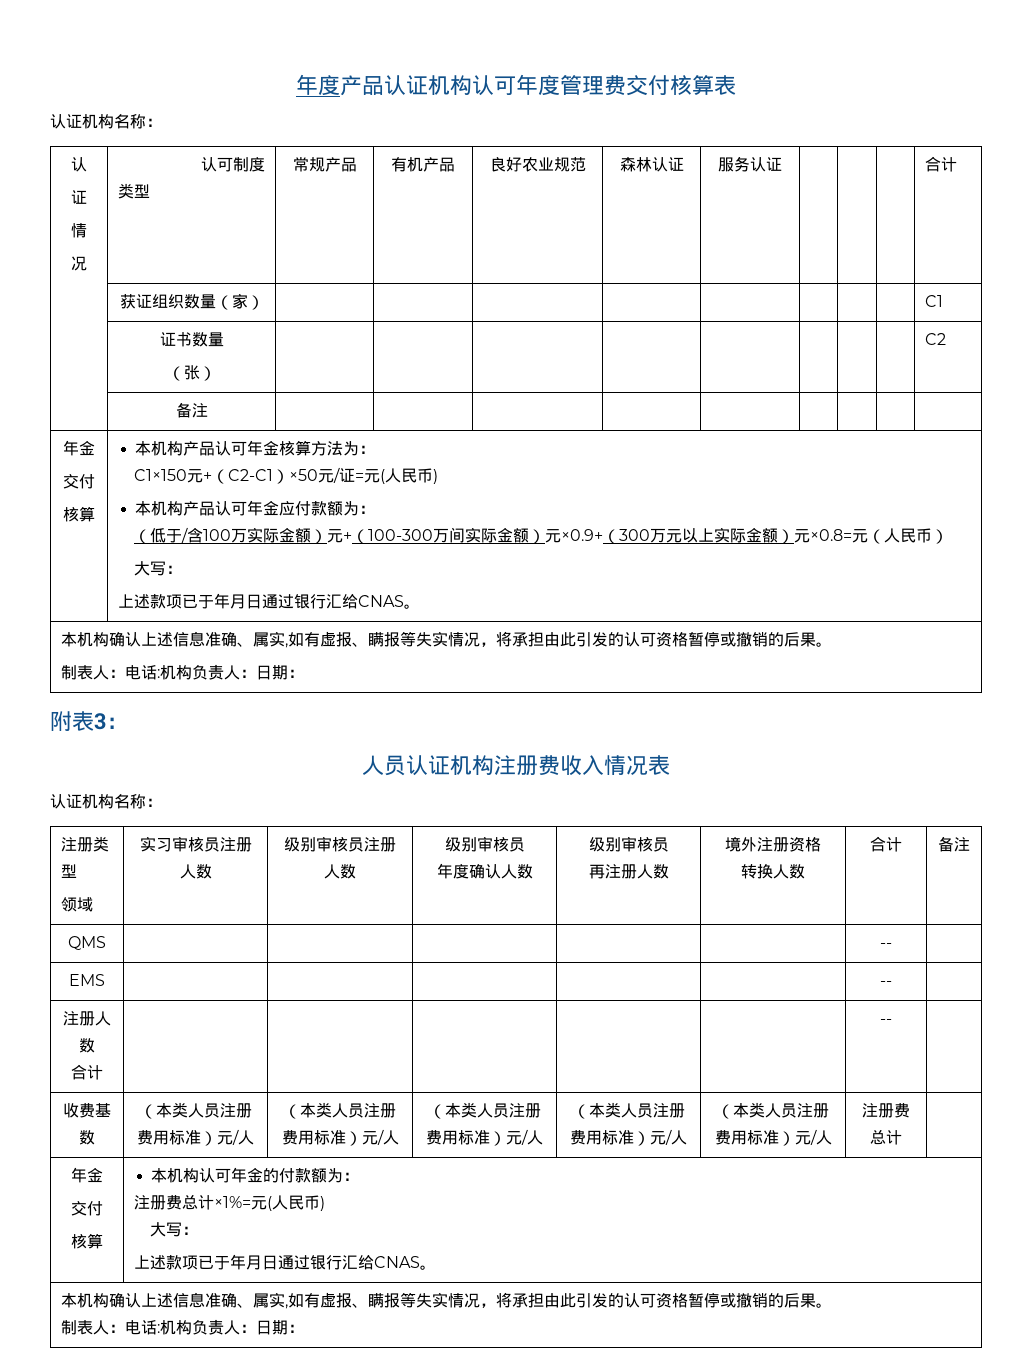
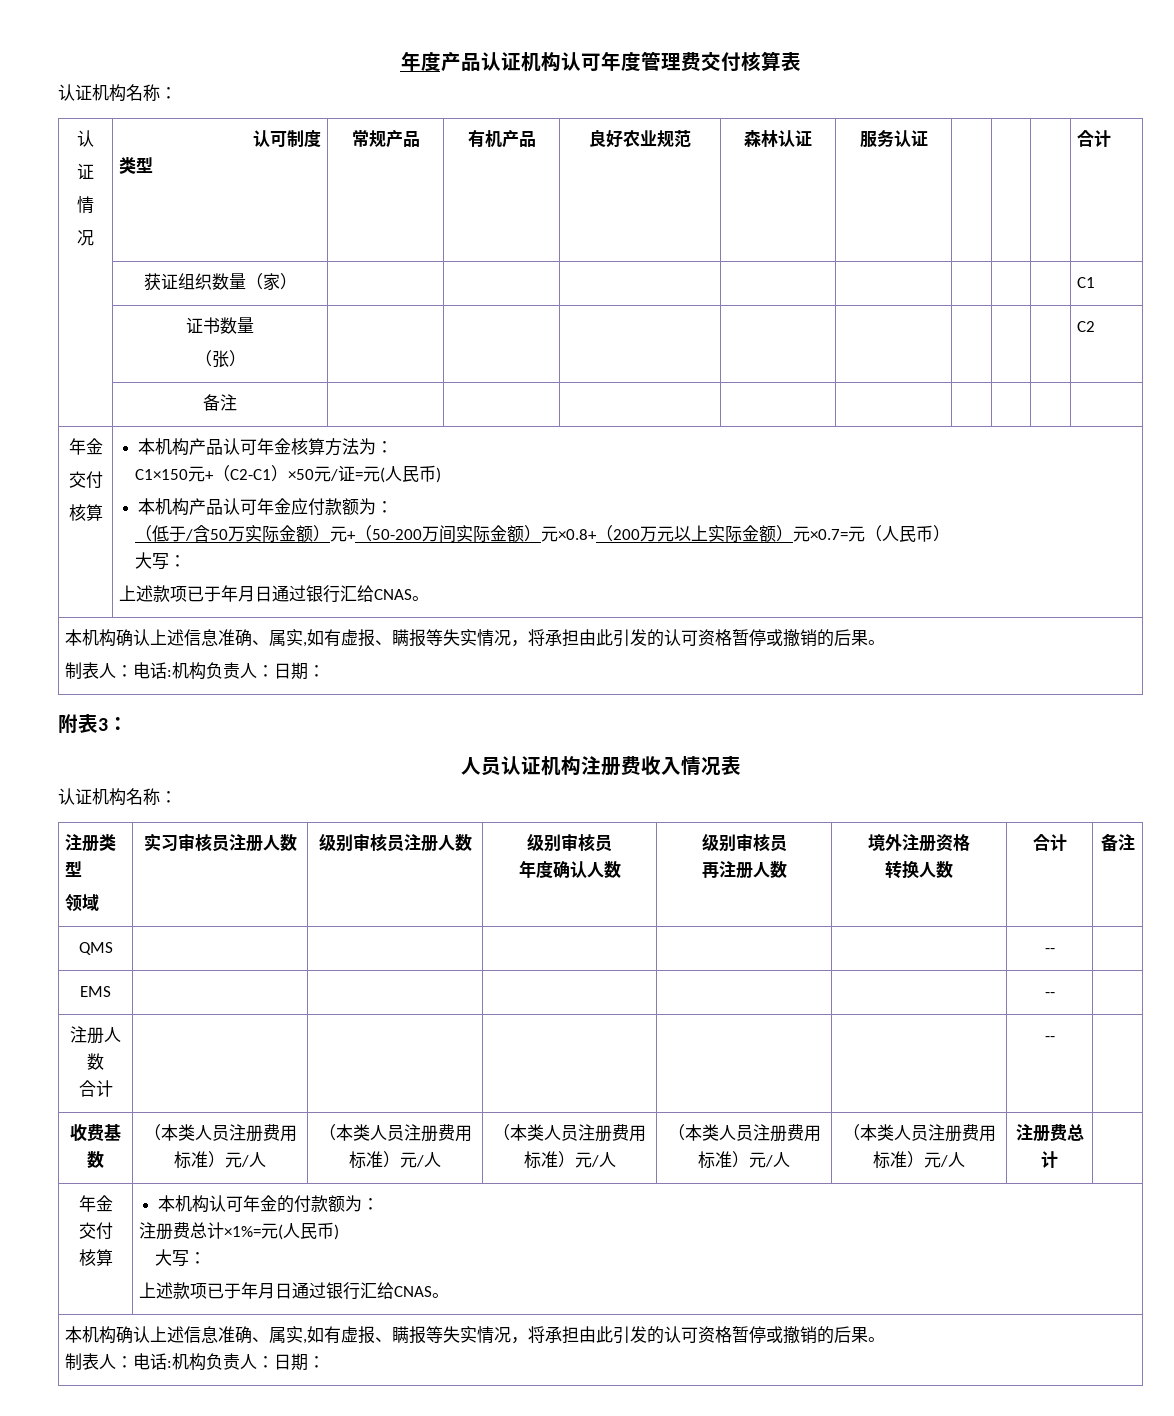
- （低于/含100万实际金额）元+（100-300万间实际金额）元×0.9+（300万元以上实际金额）元×0.8=元（人民币）
+ （低于/含50万实际金额）元+（50-200万间实际金额）元×0.8+（200万元以上实际金额）元×0.7=元（人民币）

